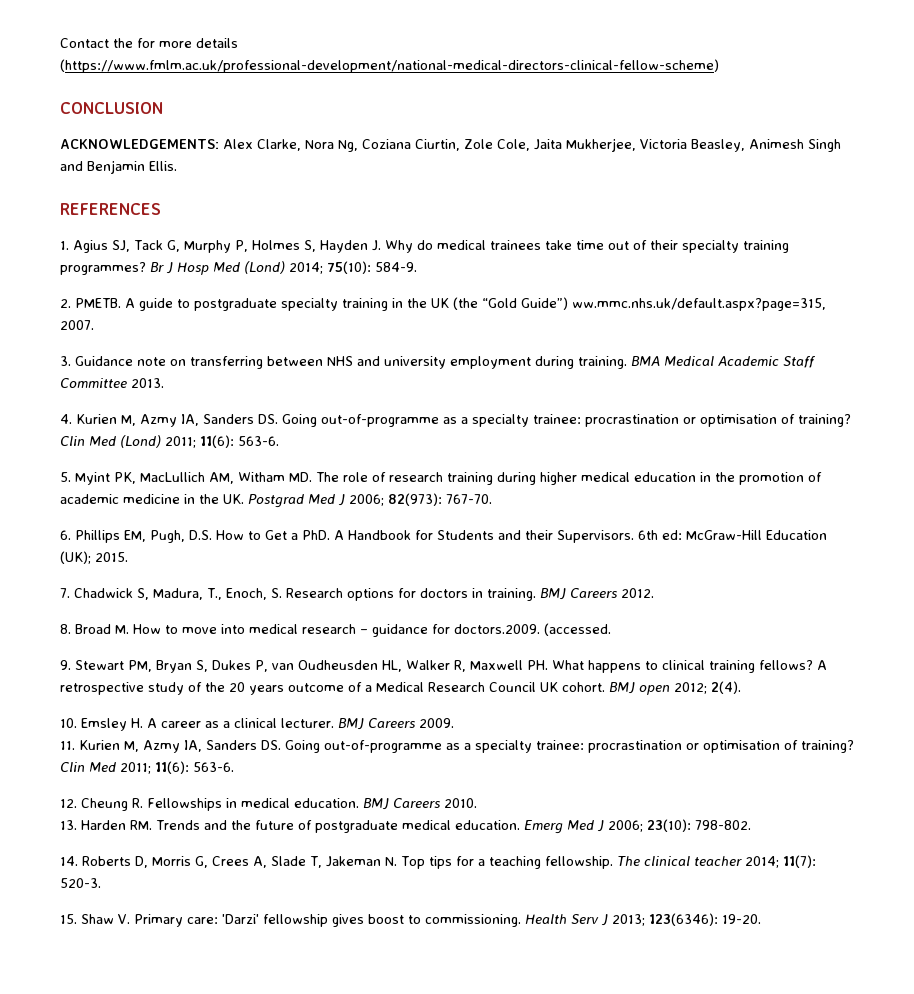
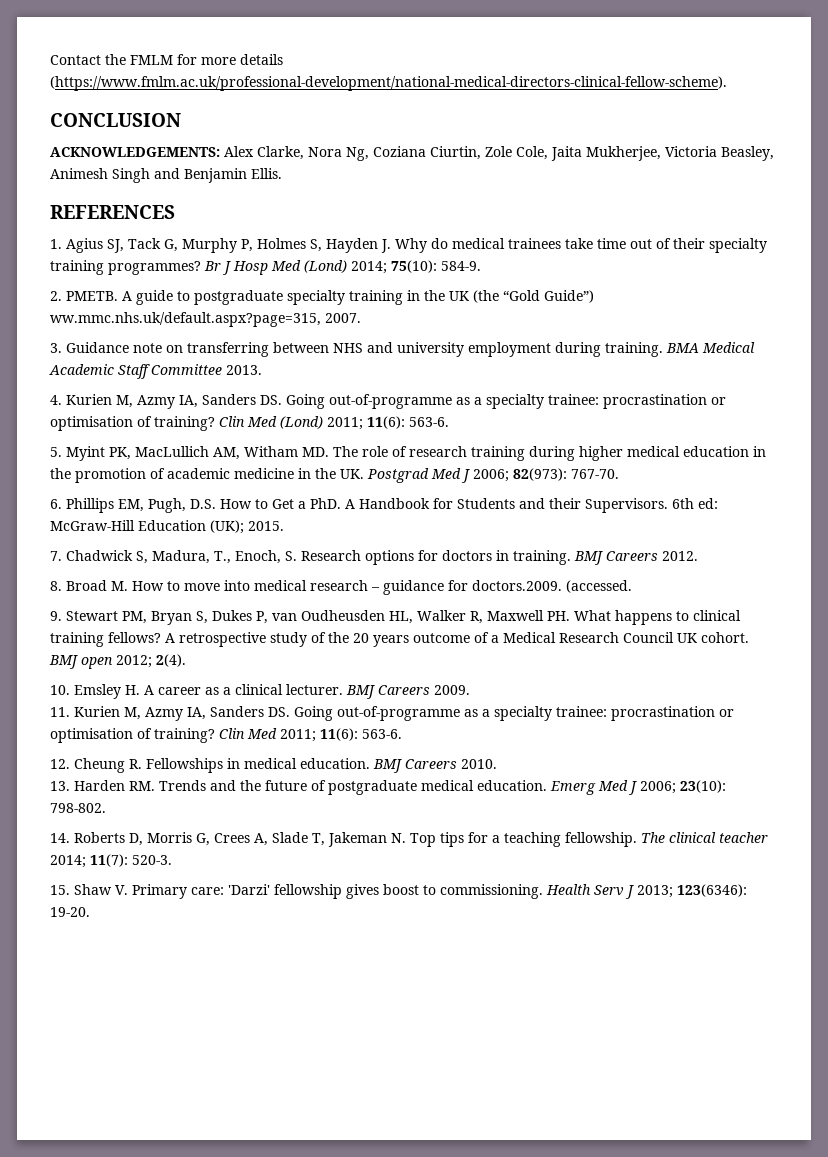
- Contact the for more details (https://www.fmlm.ac.uk/professional-development/national-medical-directors-clinical-fellow-scheme)
+ Contact the FMLM for more details (https://www.fmlm.ac.uk/professional-development/national-medical-directors-clinical-fellow-scheme).

